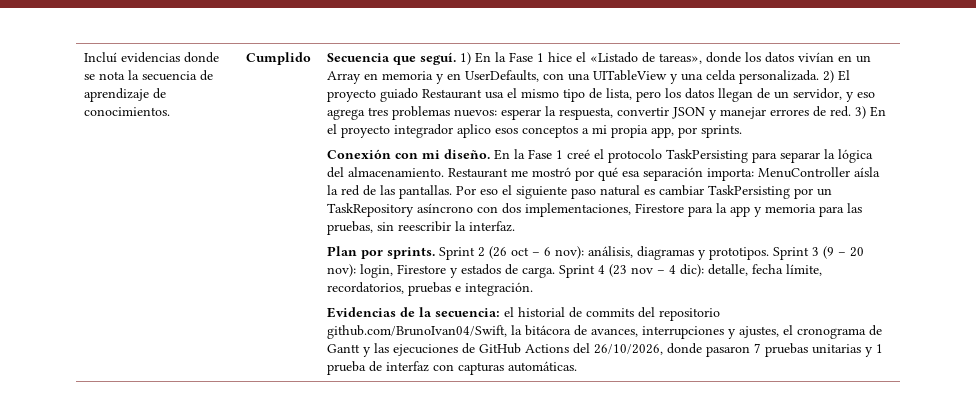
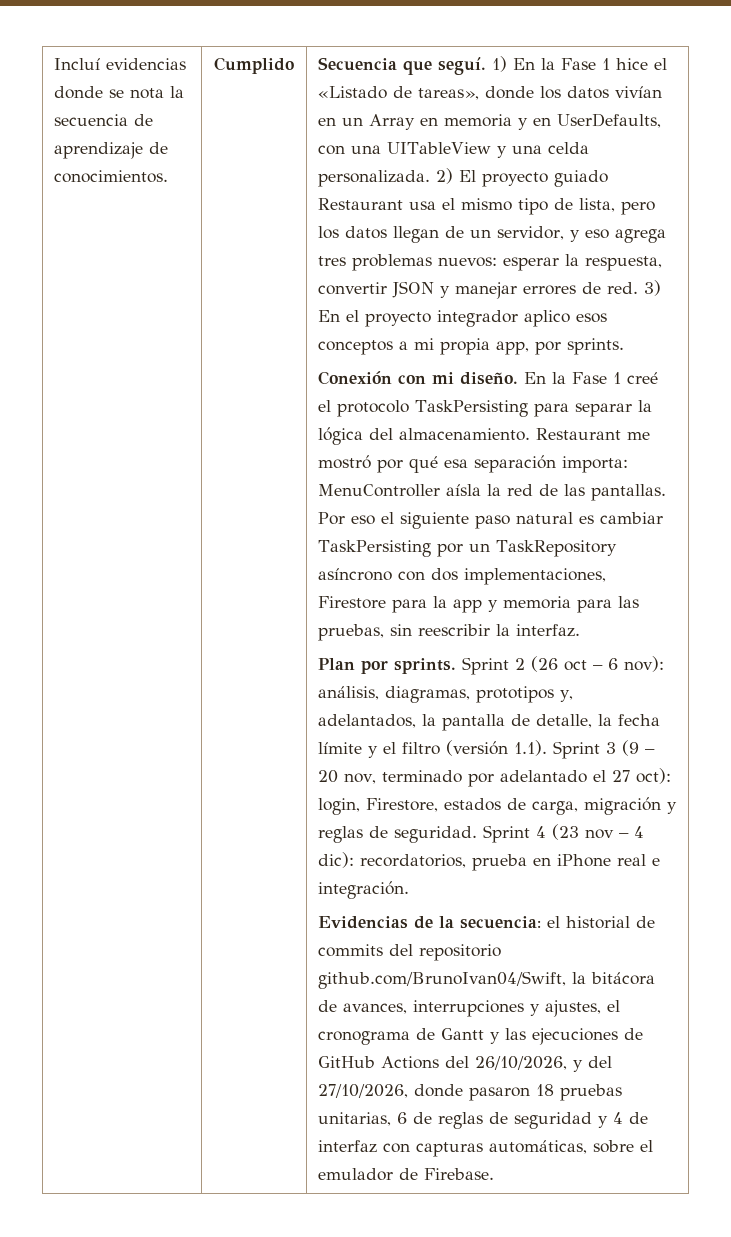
- Sprint 2 (26 oct – 6 nov): análisis, diagramas y prototipos. Sprint 3 (9 – 20 nov): login, Firestore y estados de carga.
+ Sprint 2 (26 oct – 6 nov): análisis, diagramas, prototipos y, adelantados, la pantalla de detalle, la fecha límite y el filtro (versión 1.1). Sprint 3 (9 – 20 nov, terminado por adelantado el 27 oct): login, Firestore, estados de carga, migración y reglas de seguridad.
- Sprint 4 (23 nov – 4 dic): detalle, fecha límite, recordatorios, pruebas e integración.
+ Sprint 4 (23 nov – 4 dic): recordatorios, prueba en iPhone real e integración.
- Evidencias de la secuencia: el historial de commits del repositorio github.com/BrunoIvan04/Swift, la bitácora de avances, interrupciones y ajustes, el cronograma de Gantt y las ejecuciones de GitHub Actions del 26/10/2026, donde pasaron 7 pruebas unitarias y 1 prueba de interfaz con capturas automáticas.
+ Evidencias de la secuencia: el historial de commits del repositorio github.com/BrunoIvan04/Swift, la bitácora de avances, interrupciones y ajustes, el cronograma de Gantt y las ejecuciones de GitHub Actions del 26/10/2026, y del 27/10/2026, donde pasaron 18 pruebas unitarias, 6 de reglas de seguridad y 4 de interfaz con capturas automáticas, sobre el emulador de Firebase.

